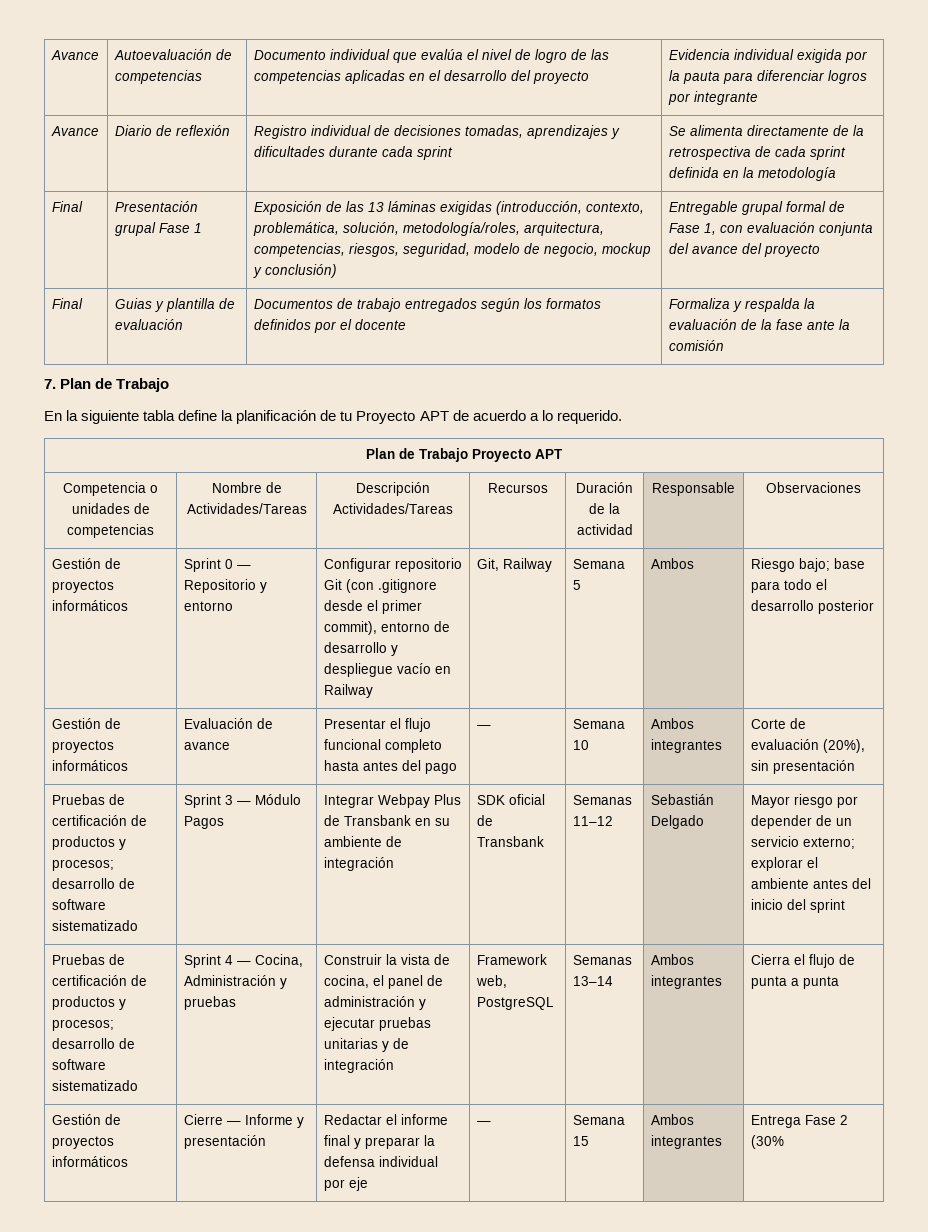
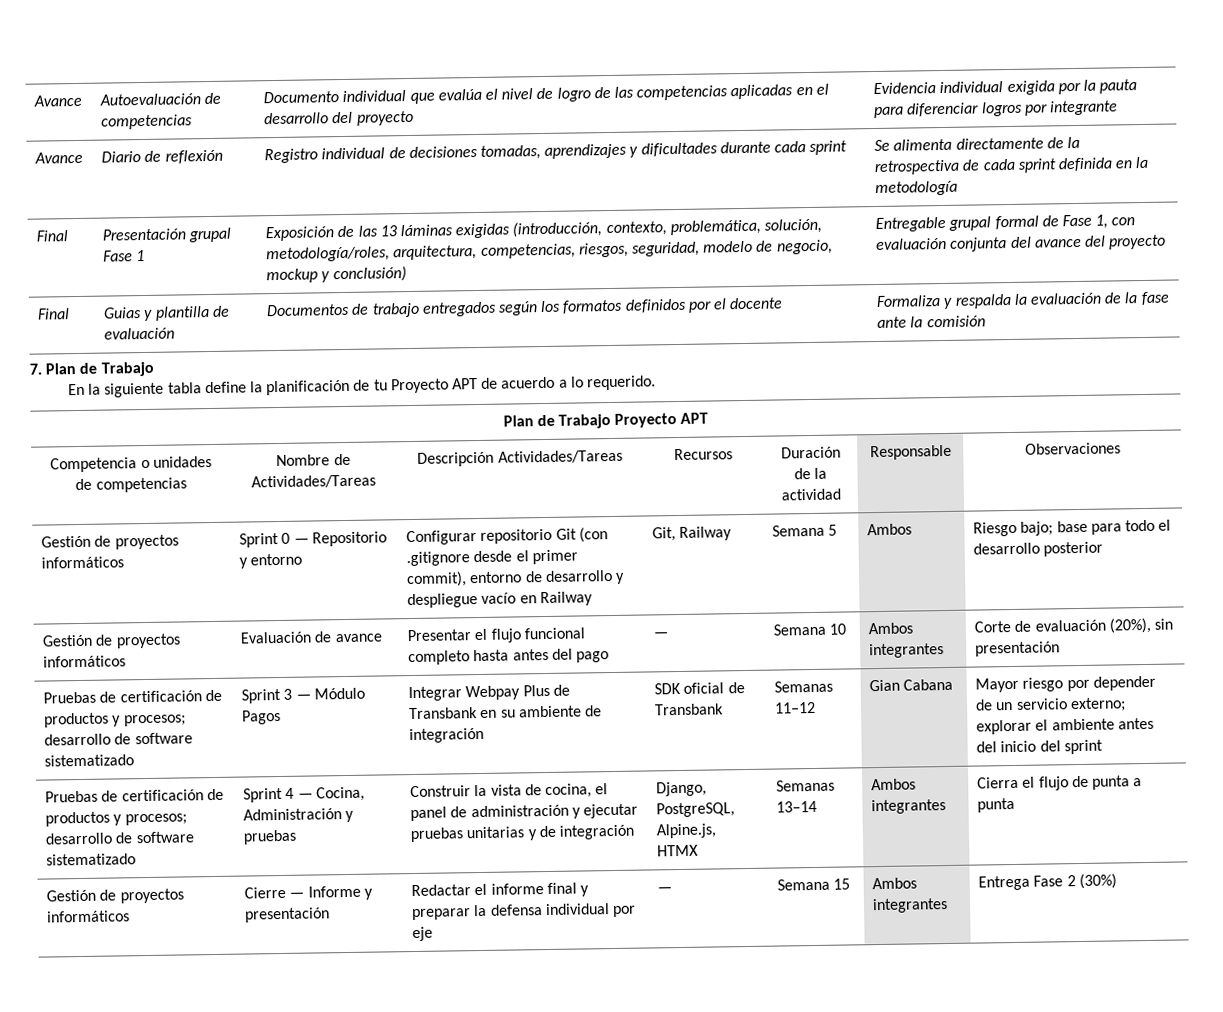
- Sebastián Delgado
+ Gian Cabana
- Framework web, PostgreSQL
+ Django, PostgreSQL, Alpine.js, HTMX
- Gestión de proyectos informáticos | Cierre — Informe y presentación | Redactar el informe final y preparar la defensa individual por eje | — | Semana 15 | Ambos integrantes | Entrega Fase 2 (30%
+ Gestión de proyectos informáticos | Cierre — Informe y presentación | Redactar el informe final y preparar la defensa individual por eje | — | Semana 15 | Ambos integrantes | Entrega Fase 2 (30%)

